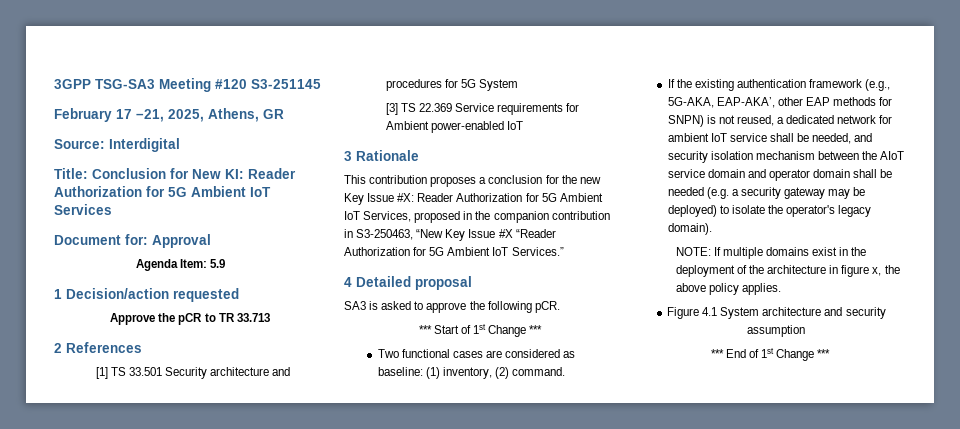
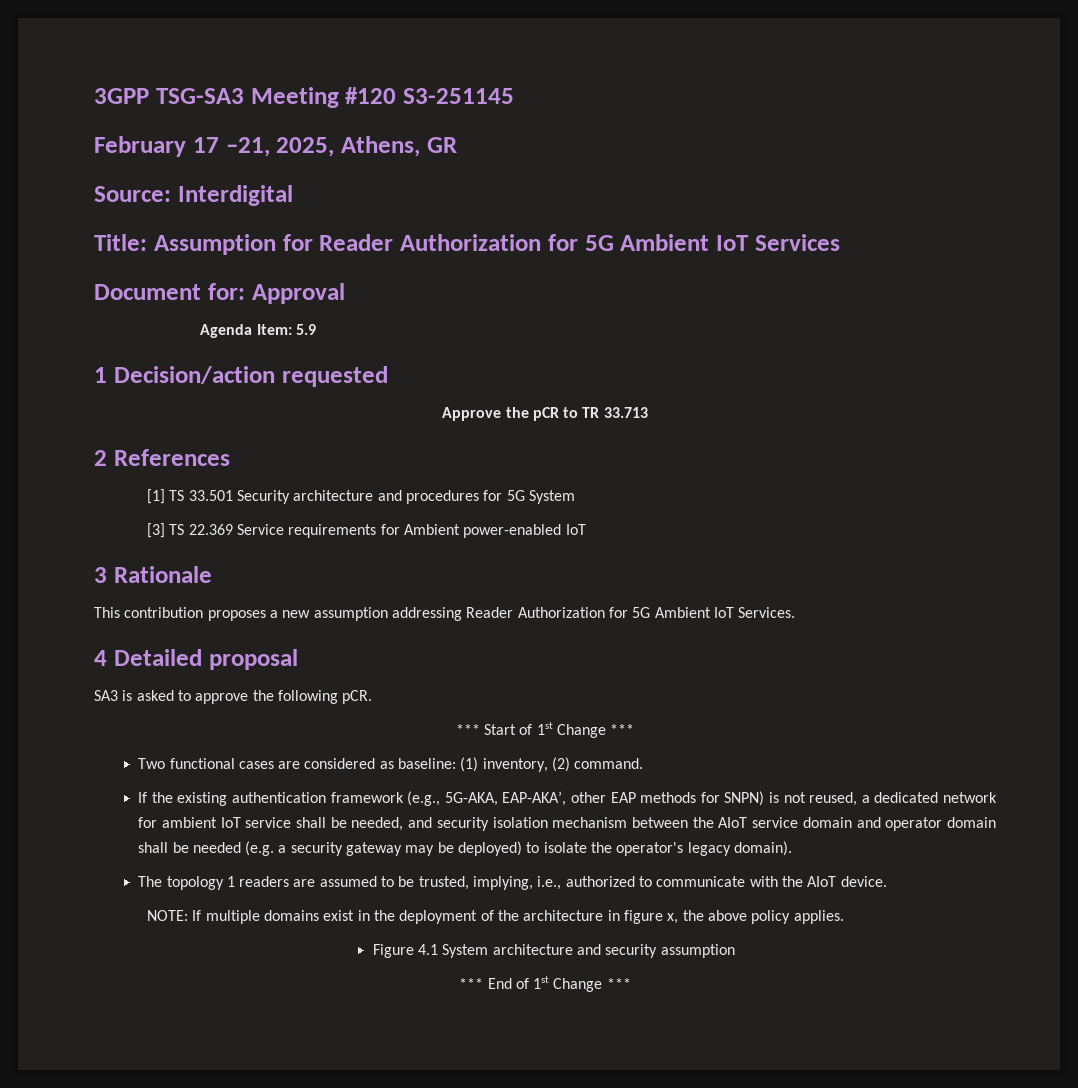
- Title: Conclusion for New KI: Reader Authorization for 5G Ambient IoT Services
+ Title: Assumption for Reader Authorization for 5G Ambient IoT Services
- This contribution proposes a conclusion for the new Key Issue #X: Reader Authorization for 5G Ambient IoT Services, proposed in the companion contribution in S3-250463, “New Key Issue #X “Reader Authorization for 5G Ambient IoT Services.”
+ This contribution proposes a new assumption addressing Reader Authorization for 5G Ambient IoT Services.
+ The topology 1 readers are assumed to be trusted, implying, i.e., authorized to communicate with the AIoT device.

